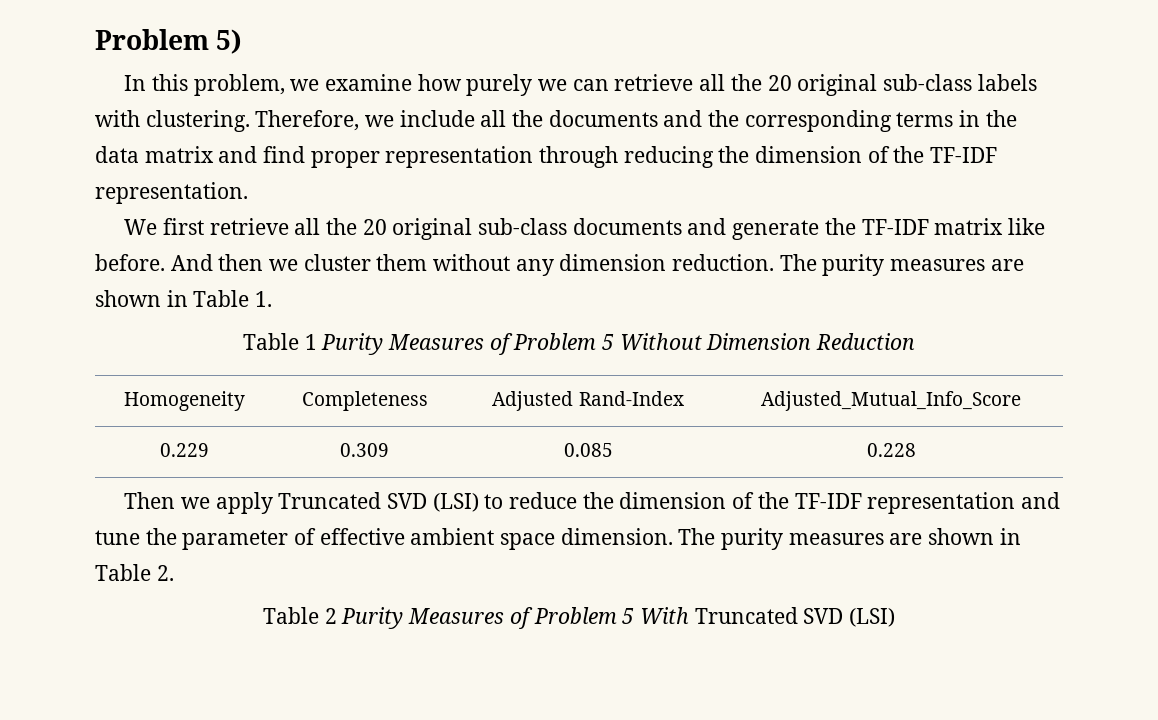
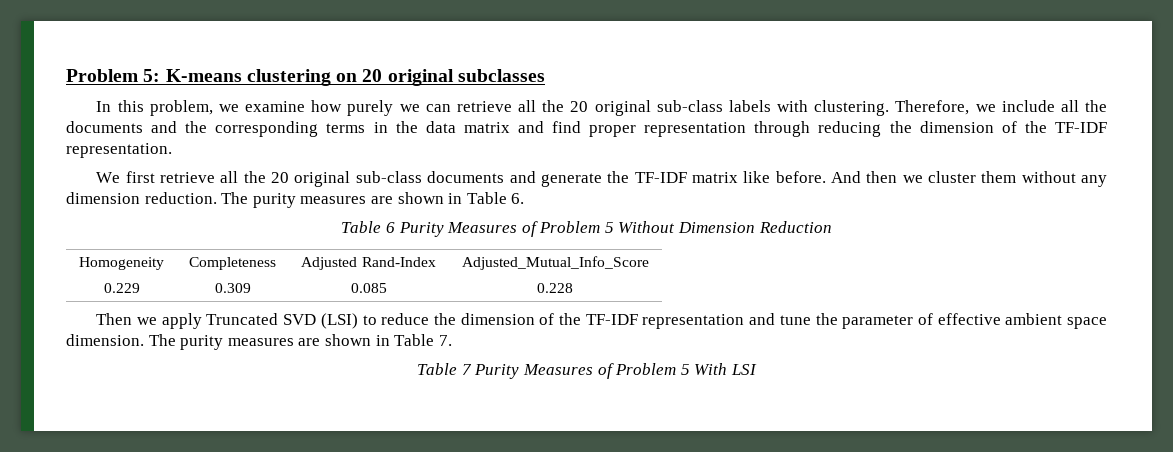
- Problem 5)
+ Problem 5: K-means clustering on 20 original subclasses
- The purity measures are shown in Table 1.
- Table 1 Purity Measures of Problem 5 Without Dimension Reduction
+ The purity measures are shown in Table 6.
+ Table 6 Purity Measures of Problem 5 Without Dimension Reduction
- The purity measures are shown in Table 2.
- Table 2 Purity Measures of Problem 5 With Truncated SVD (LSI)
+ The purity measures are shown in Table 7.
+ Table 7 Purity Measures of Problem 5 With LSI

